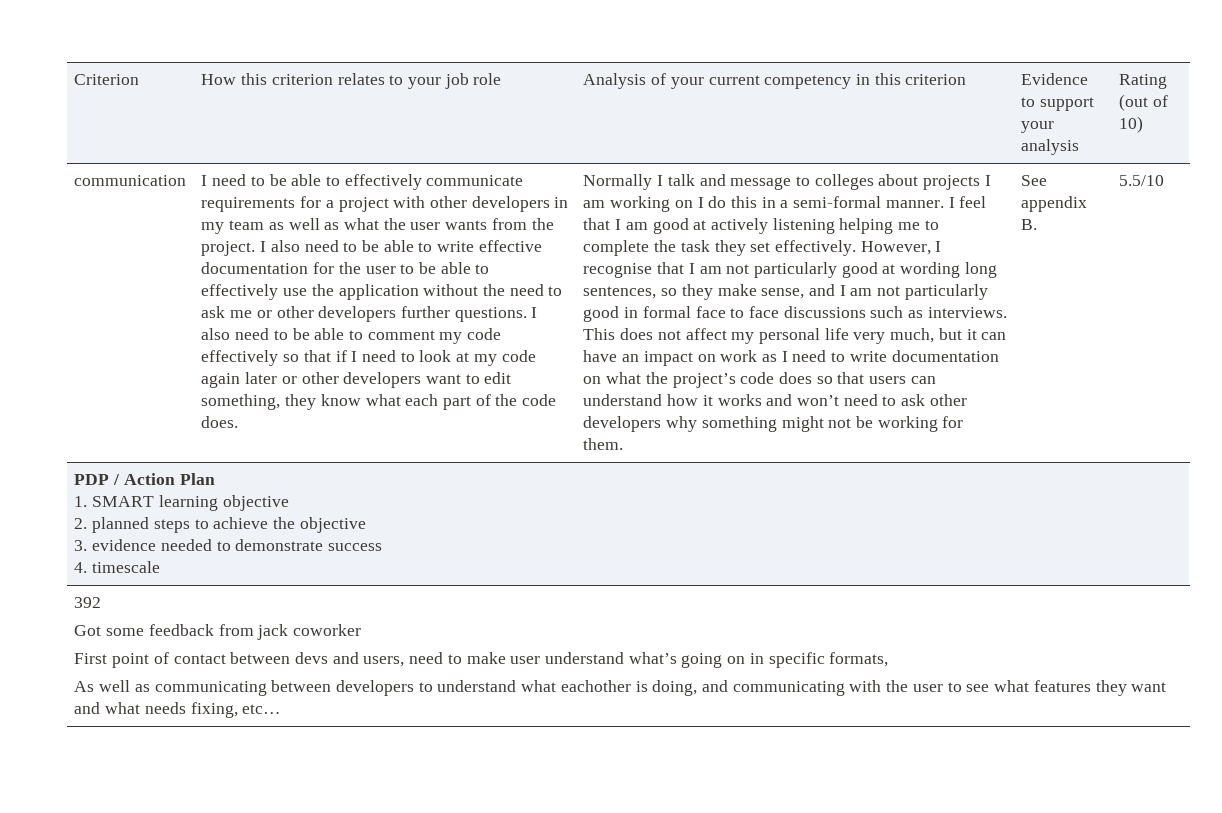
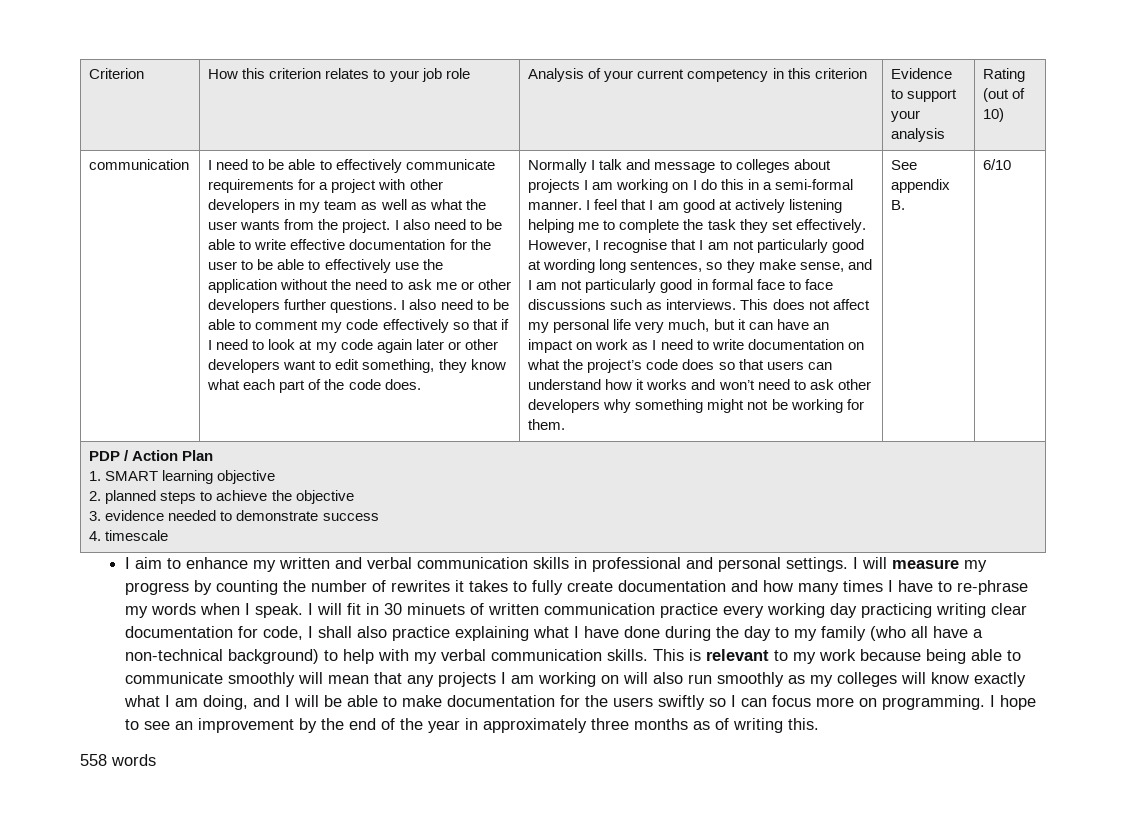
- 5.5/10
+ 6/10
- 392
- Got some feedback from jack coworker
- First point of contact between devs and users, need to make user understand what’s going on in specific formats,
- As well as communicating between developers to understand what eachother is doing, and communicating with the user to see what features they want and what needs fixing, etc…
+ I aim to enhance my written and verbal communication skills in professional and personal settings. I will measure my progress by counting the number of rewrites it takes to fully create documentation and how many times I have to re-phrase my words when I speak. I will fit in 30 minuets of written communication practice every working day practicing writing clear documentation for code, I shall also practice explaining what I have done during the day to my family (who all have a non-technical background) to help with my verbal communication skills. This is relevant to my work because being able to communicate smoothly will mean that any projects I am working on will also run smoothly as my colleges will know exactly what I am doing, and I will be able to make documentation for the users swiftly so I can focus more on programming. I hope to see an improvement by the end of the year in approximately three months as of writing this.
+ 558 words

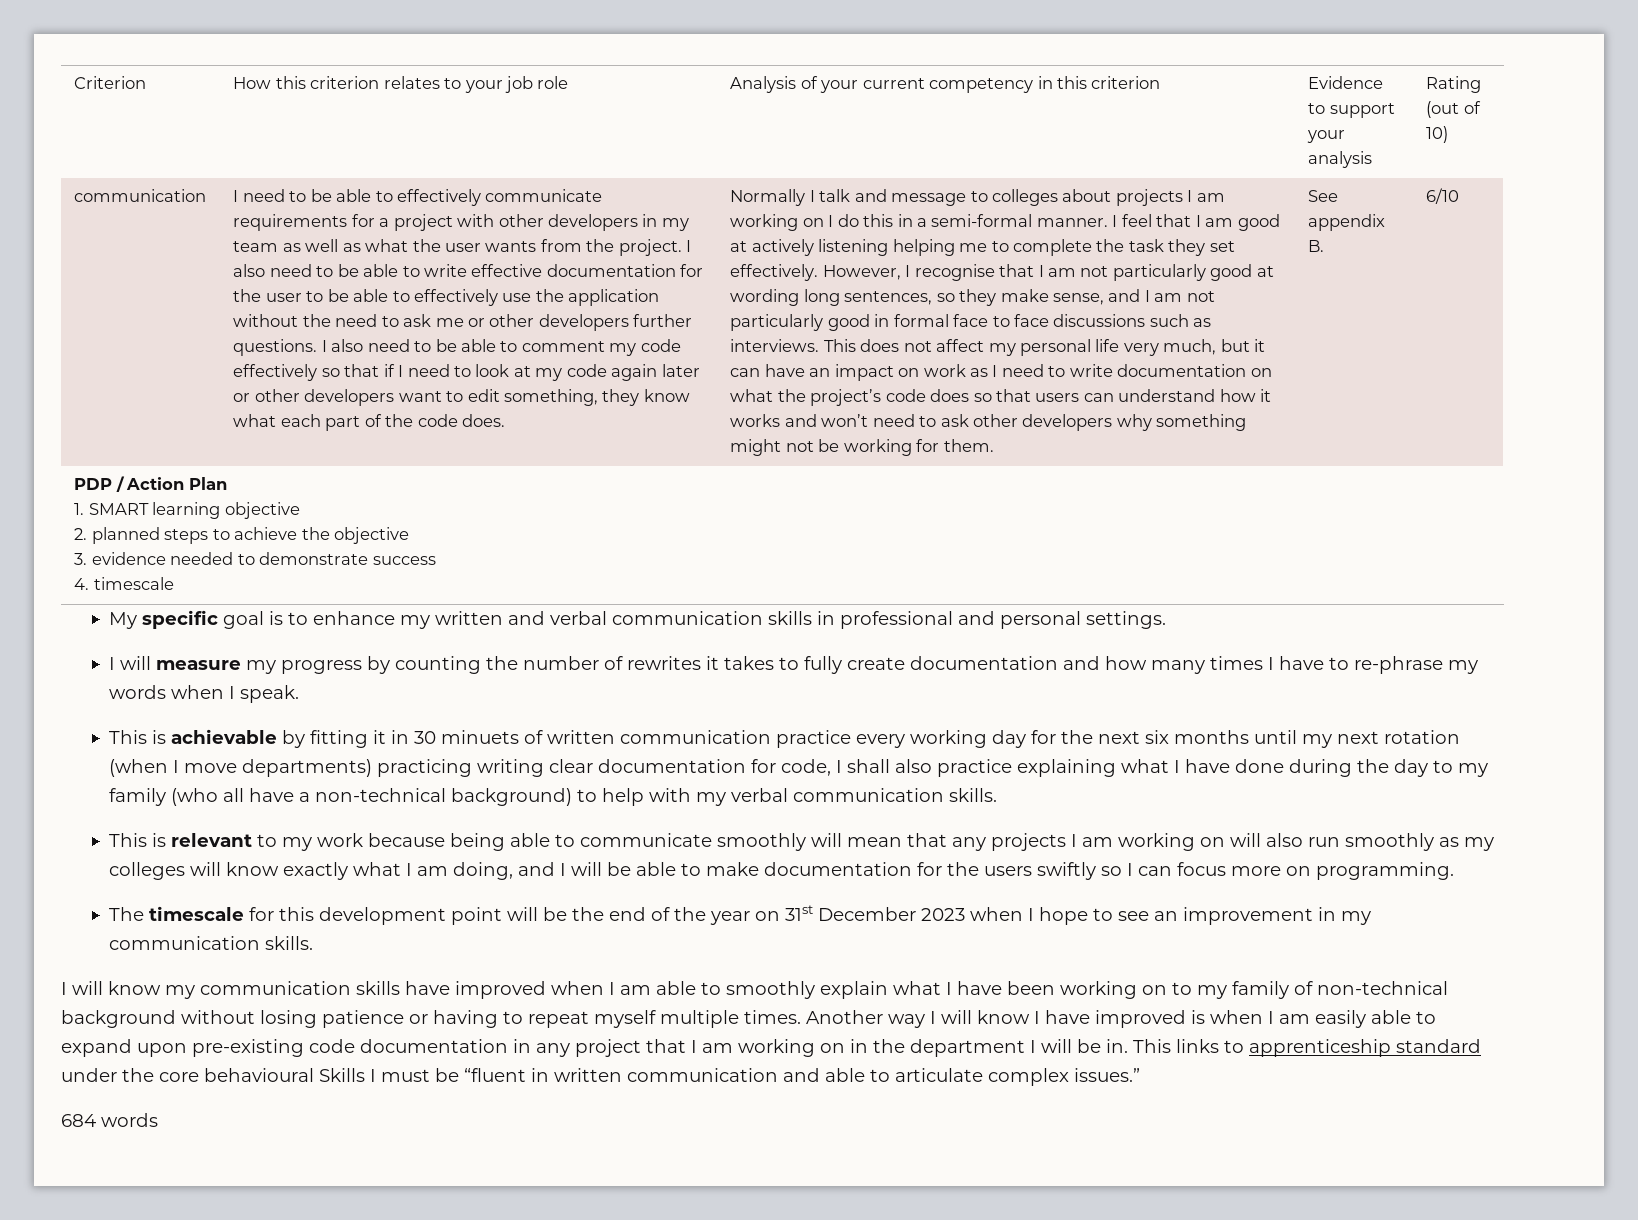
- I aim to enhance my written and verbal communication skills in professional and personal settings. I will measure my progress by counting the number of rewrites it takes to fully create documentation and how many times I have to re-phrase my words when I speak. I will fit in 30 minuets of written communication practice every working day practicing writing clear documentation for code, I shall also practice explaining what I have done during the day to my family (who all have a non-technical background) to help with my verbal communication skills. This is relevant to my work because being able to communicate smoothly will mean that any projects I am working on will also run smoothly as my colleges will know exactly what I am doing, and I will be able to make documentation for the users swiftly so I can focus more on programming. I hope to see an improvement by the end of the year in approximately three months as of writing this.
- 558 words
+ My specific goal is to enhance my written and verbal communication skills in professional and personal settings.
+ I will measure my progress by counting the number of rewrites it takes to fully create documentation and how many times I have to re-phrase my words when I speak.
+ This is achievable by fitting it in 30 minuets of written communication practice every working day for the next six months until my next rotation (when I move departments) practicing writing clear documentation for code, I shall also practice explaining what I have done during the day to my family (who all have a non-technical background) to help with my verbal communication skills.
+ This is relevant to my work because being able to communicate smoothly will mean that any projects I am working on will also run smoothly as my colleges will know exactly what I am doing, and I will be able to make documentation for the users swiftly so I can focus more on programming.
+ The timescale for this development point will be the end of the year on 31st December 2023 when I hope to see an improvement in my communication skills.
+ I will know my communication skills have improved when I am able to smoothly explain what I have been working on to my family of non-technical background without losing patience or having to repeat myself multiple times. Another way I will know I have improved is when I am easily able to expand upon pre-existing code documentation in any project that I am working on in the department I will be in. This links to apprenticeship standard under the core behavioural Skills I must be “fluent in written communication and able to articulate complex issues.”
+ 684 words

